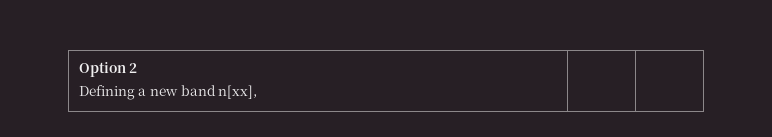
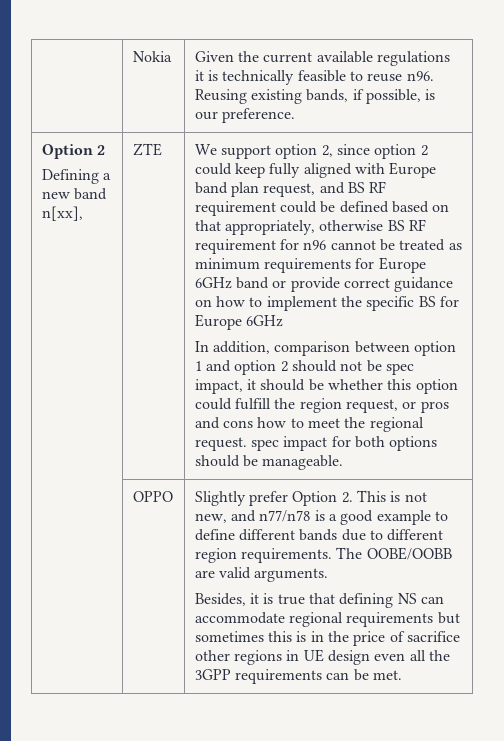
+ | Nokia | Given the current available regulations it is technically feasible to reuse n96. Reusing existing bands, if possible, is our preference.
  Option 2
- Defining a new band n[xx], | |
+ Defining a new band n[xx], | ZTE | We support option 2, since option 2 could keep fully aligned with Europe band plan request, and BS RF requirement could be defined based on that appropriately, otherwise BS RF requirement for n96 cannot be treated as minimum requirements for Europe 6GHz band or provide correct guidance on how to implement the specific BS for Europe 6GHz
+ In addition, comparison between option 1 and option 2 should not be spec impact, it should be whether this option could fulfill the region request, or pros and cons how to meet the regional request. spec impact for both options should be manageable.
+ | OPPO | Slightly prefer Option 2. This is not new, and n77/n78 is a good example to define different bands due to different region requirements. The OOBE/OOBB are valid arguments.
+ Besides, it is true that defining NS can accommodate regional requirements but sometimes this is in the price of sacrifice other regions in UE design even all the 3GPP requirements can be met.

